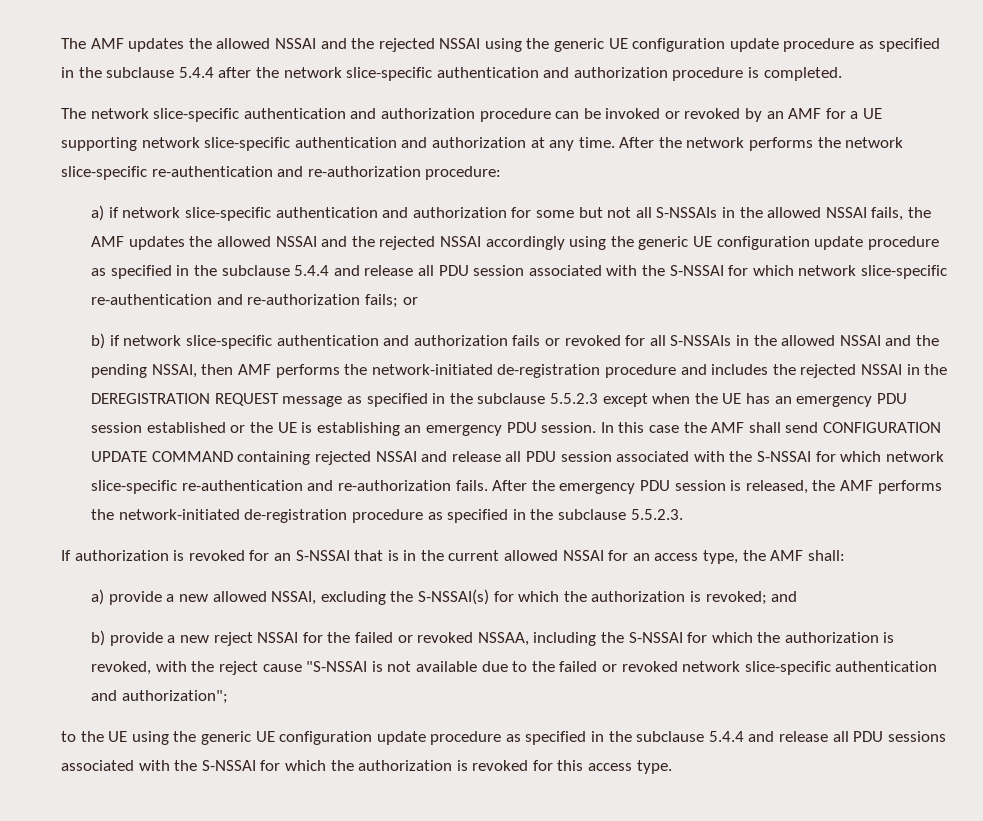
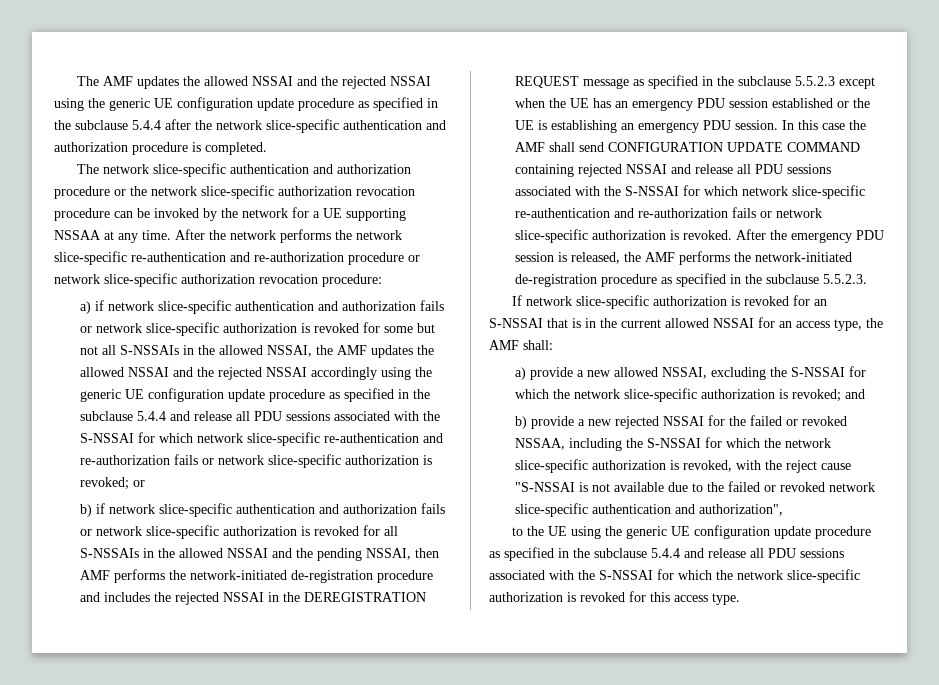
- The network slice-specific authentication and authorization procedure can be invoked or revoked by an AMF for a UE supporting network slice-specific authentication and authorization at any time.
+ The network slice-specific authentication and authorization procedure or the network slice-specific authorization revocation procedure can be invoked by the network for a UE supporting NSSAA at any time.
- After the network performs the network slice-specific re-authentication and re-authorization procedure:
+ After the network performs the network slice-specific re-authentication and re-authorization procedure or network slice-specific authorization revocation procedure:
- a) if network slice-specific authentication and authorization for some but not all S-NSSAIs in the allowed NSSAI fails, the AMF updates the allowed NSSAI and the rejected NSSAI accordingly using the generic UE configuration update procedure as specified in the subclause 5.4.4 and release all PDU session associated with the S-NSSAI for which network slice-specific re-authentication and re-authorization fails; or
+ a) if network slice-specific authentication and authorization fails or network slice-specific authorization is revoked for some but not all S-NSSAIs in the allowed NSSAI, the AMF updates the allowed NSSAI and the rejected NSSAI accordingly using the generic UE configuration update procedure as specified in the subclause 5.4.4 and release all PDU sessions associated with the S-NSSAI for which network slice-specific re-authentication and re-authorization fails or network slice-specific authorization is revoked; or
- b) if network slice-specific authentication and authorization fails or revoked for all S-NSSAIs in the allowed NSSAI and the pending NSSAI, then AMF performs the network-initiated de-registration procedure and includes the rejected NSSAI in the DEREGISTRATION REQUEST message as specified in the subclause 5.5.2.3 except when the UE has an emergency PDU session established or the UE is establishing an emergency PDU session.
+ b) if network slice-specific authentication and authorization fails or network slice-specific authorization is revoked for all S-NSSAIs in the allowed NSSAI and the pending NSSAI, then AMF performs the network-initiated de-registration procedure and includes the rejected NSSAI in the DEREGISTRATION REQUEST message as specified in the subclause 5.5.2.3 except when the UE has an emergency PDU session established or the UE is establishing an emergency PDU session.
- In this case the AMF shall send CONFIGURATION UPDATE COMMAND containing rejected NSSAI and release all PDU session associated with the S-NSSAI for which network slice-specific re-authentication and re-authorization fails.
+ In this case the AMF shall send CONFIGURATION UPDATE COMMAND containing rejected NSSAI and release all PDU sessions associated with the S-NSSAI for which network slice-specific re-authentication and re-authorization fails or network slice-specific authorization is revoked.
- If authorization is revoked for an S-NSSAI that is in the current allowed NSSAI for an access type, the AMF shall:
+ If network slice-specific authorization is revoked for an S-NSSAI that is in the current allowed NSSAI for an access type, the AMF shall:
- a) provide a new allowed NSSAI, excluding the S-NSSAI(s) for which the authorization is revoked; and
+ a) provide a new allowed NSSAI, excluding the S-NSSAI for which the network slice-specific authorization is revoked; and
- b) provide a new reject NSSAI for the failed or revoked NSSAA, including the S-NSSAI for which the authorization is revoked, with the reject cause "S-NSSAI is not available due to the failed or revoked network slice-specific authentication and authorization";
+ b) provide a new rejected NSSAI for the failed or revoked NSSAA, including the S-NSSAI for which the network slice-specific authorization is revoked, with the reject cause "S-NSSAI is not available due to the failed or revoked network slice-specific authentication and authorization",
- to the UE using the generic UE configuration update procedure as specified in the subclause 5.4.4 and release all PDU sessions associated with the S-NSSAI for which the authorization is revoked for this access type.
+ to the UE using the generic UE configuration update procedure as specified in the subclause 5.4.4 and release all PDU sessions associated with the S-NSSAI for which the network slice-specific authorization is revoked for this access type.

